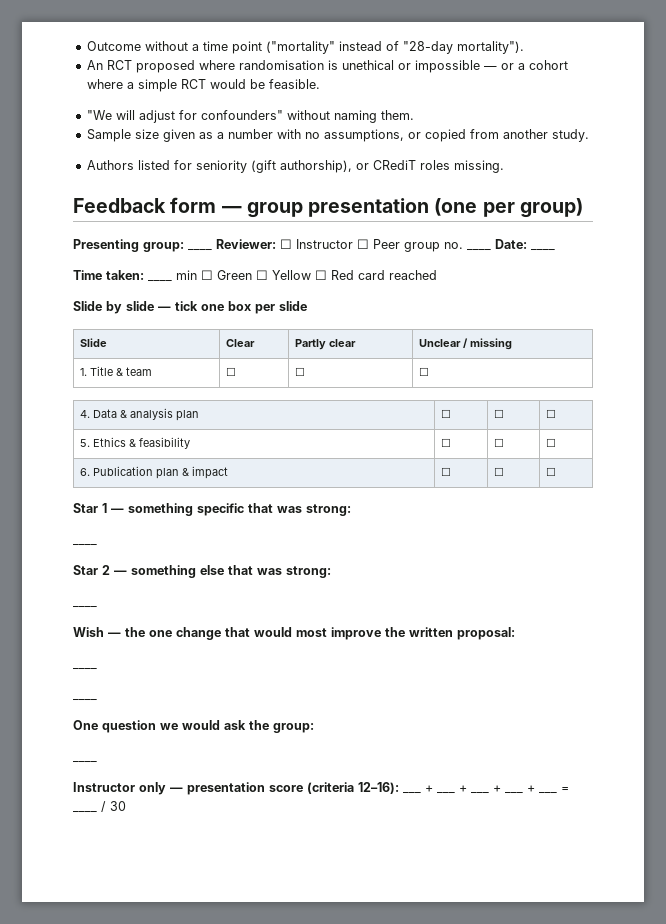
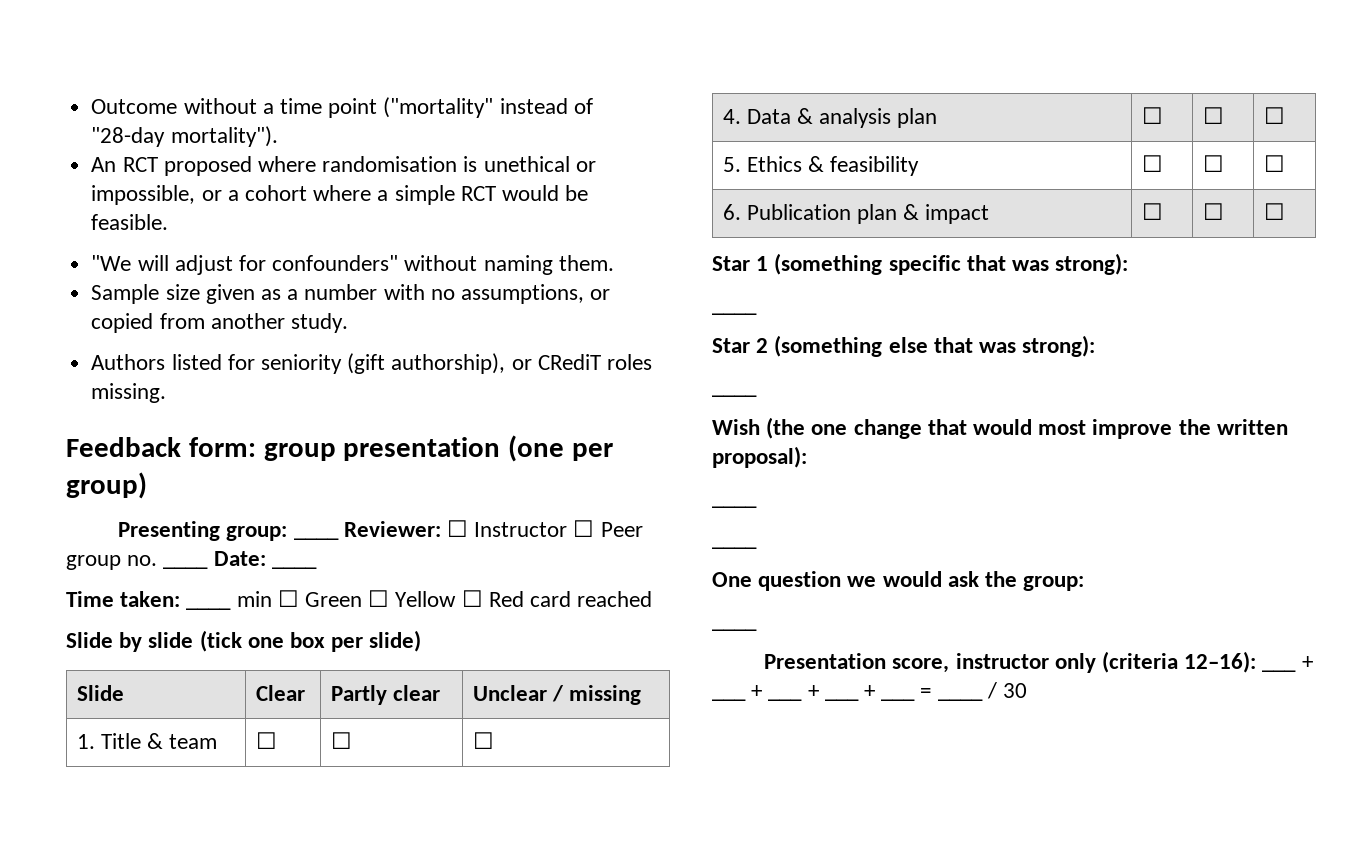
- An RCT proposed where randomisation is unethical or impossible — or a cohort where a simple RCT would be feasible.
+ An RCT proposed where randomisation is unethical or impossible, or a cohort where a simple RCT would be feasible.
- Feedback form — group presentation (one per group)
+ Feedback form: group presentation (one per group)
- Slide by slide — tick one box per slide
+ Slide by slide (tick one box per slide)
- Star 1 — something specific that was strong:
+ Star 1 (something specific that was strong):
- Star 2 — something else that was strong:
+ Star 2 (something else that was strong):
- Wish — the one change that would most improve the written proposal:
+ Wish (the one change that would most improve the written proposal):
- Instructor only — presentation score (criteria 12–16): ___ + ___ + ___ + ___ + ___ = ____ / 30
+ Presentation score, instructor only (criteria 12–16): ___ + ___ + ___ + ___ + ___ = ____ / 30

